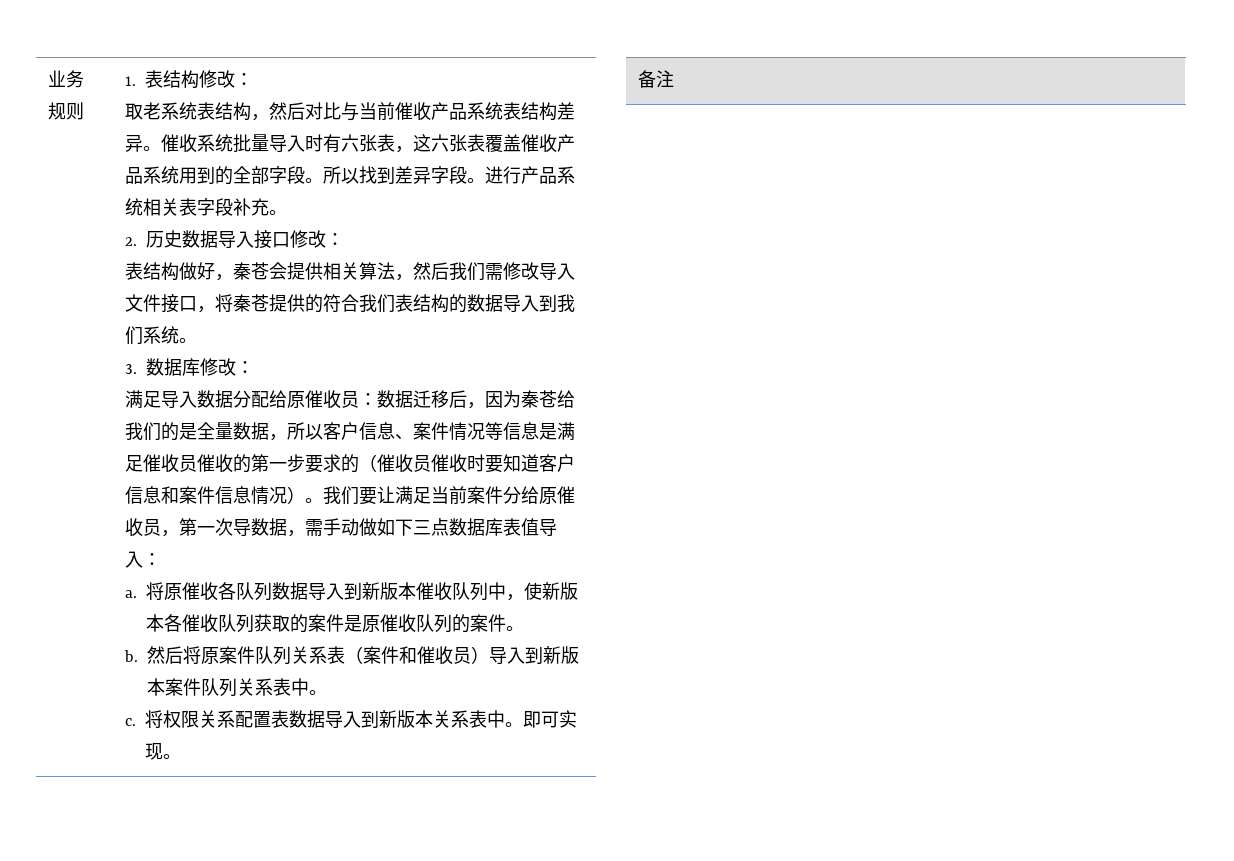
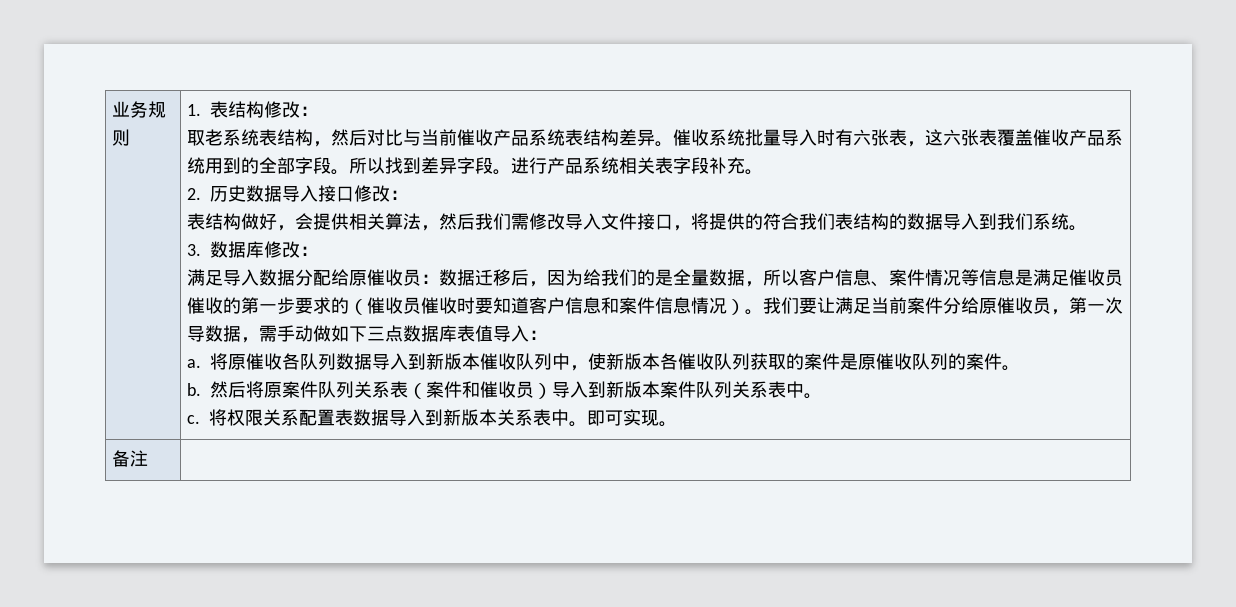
- 表结构做好，秦苍会提供相关算法，然后我们需修改导入文件接口，将秦苍提供的符合我们表结构的数据导入到我们系统。
+ 表结构做好，会提供相关算法，然后我们需修改导入文件接口，将提供的符合我们表结构的数据导入到我们系统。
- 满足导入数据分配给原催收员：数据迁移后，因为秦苍给我们的是全量数据，所以客户信息、案件情况等信息是满足催收员催收的第一步要求的（催收员催收时要知道客户信息和案件信息情况）。
+ 满足导入数据分配给原催收员：数据迁移后，因为给我们的是全量数据，所以客户信息、案件情况等信息是满足催收员催收的第一步要求的（催收员催收时要知道客户信息和案件信息情况）。

